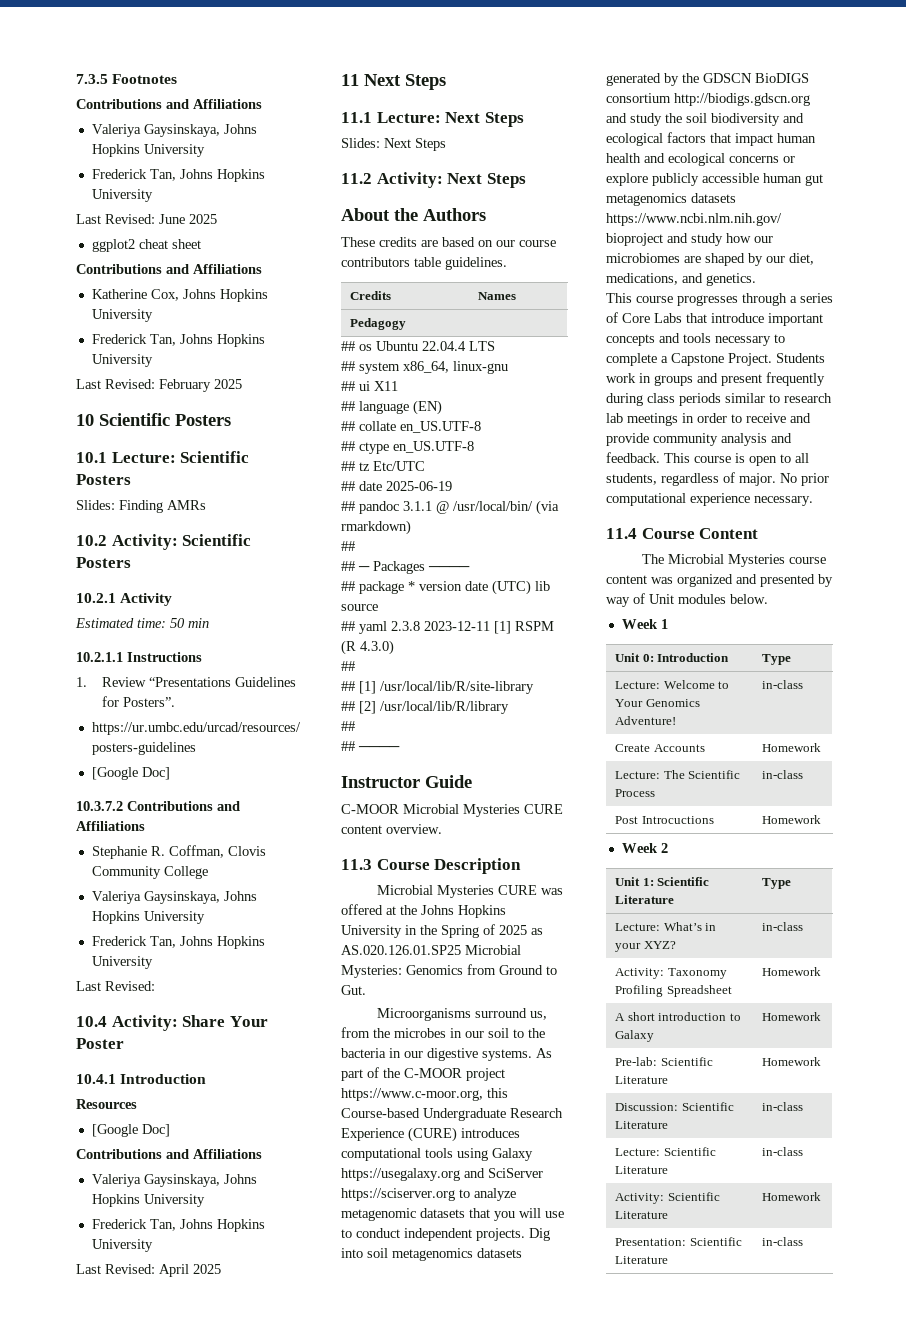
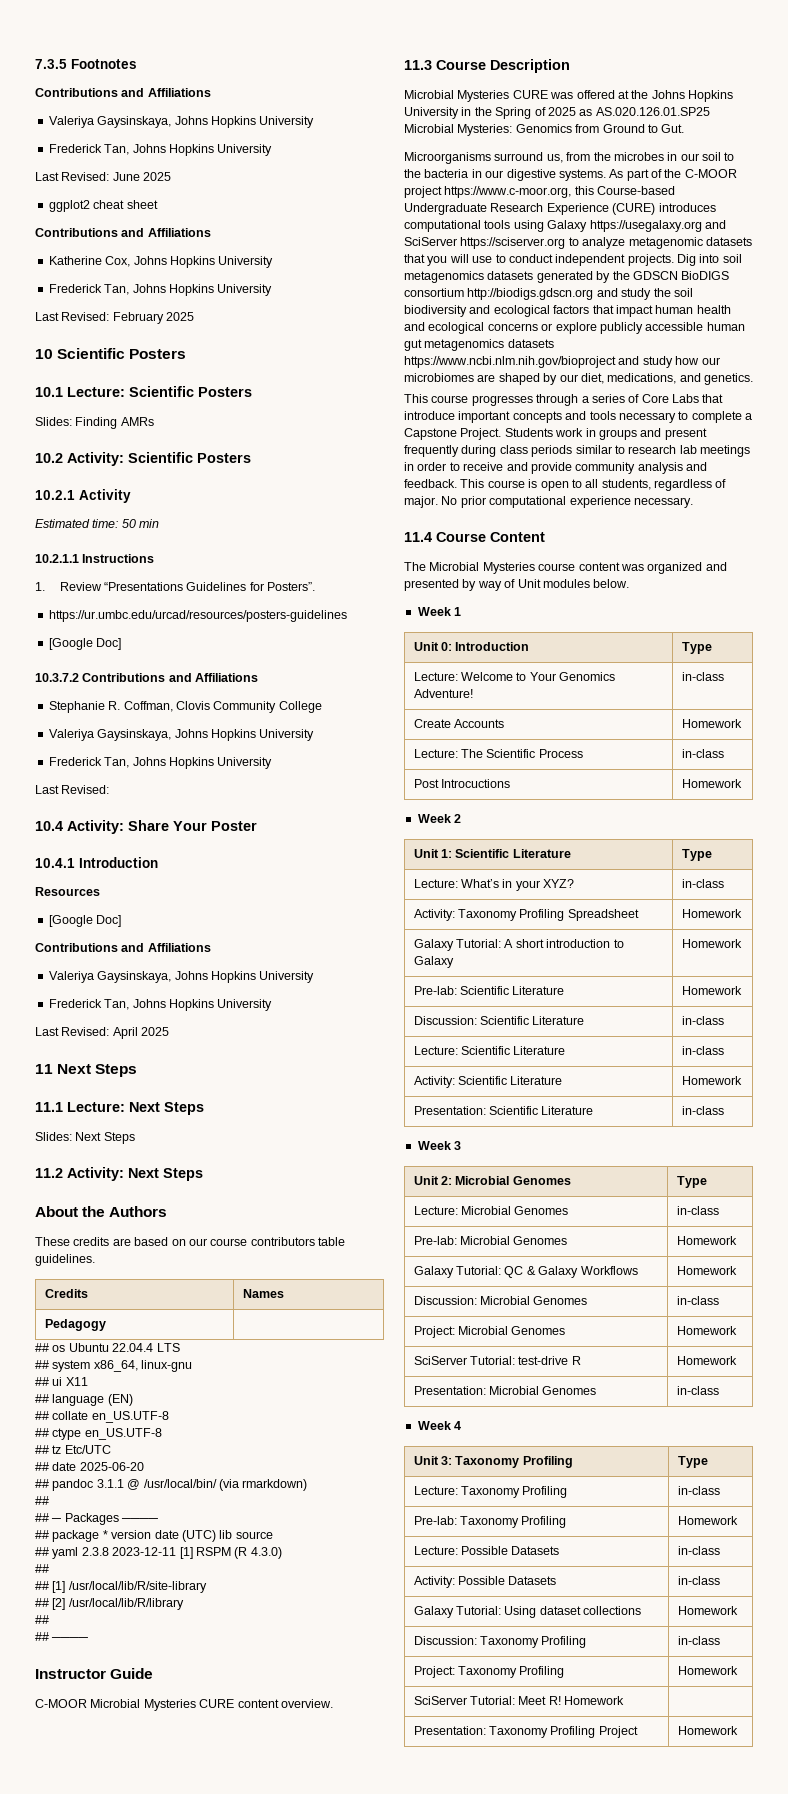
- ## date 2025-06-19
+ ## date 2025-06-20
- A short introduction to Galaxy | Homework
+ Galaxy Tutorial: A short introduction to Galaxy | Homework
+ Week 3
+ Unit 2: Microbial Genomes | Type
+ Lecture: Microbial Genomes | in-class
+ Pre-lab: Microbial Genomes | Homework
+ Galaxy Tutorial: QC & Galaxy Workflows | Homework
+ Discussion: Microbial Genomes | in-class
+ Project: Microbial Genomes | Homework
+ SciServer Tutorial: test-drive R | Homework
+ Presentation: Microbial Genomes | in-class
+ Week 4
+ Unit 3: Taxonomy Profiling | Type
+ Lecture: Taxonomy Profiling | in-class
+ Pre-lab: Taxonomy Profiling | Homework
+ Lecture: Possible Datasets | in-class
+ Activity: Possible Datasets | in-class
+ Galaxy Tutorial: Using dataset collections | Homework
+ Discussion: Taxonomy Profiling | in-class
+ Project: Taxonomy Profiling | Homework
+ SciServer Tutorial: Meet R! Homework |
+ Presentation: Taxonomy Profiling Project | Homework

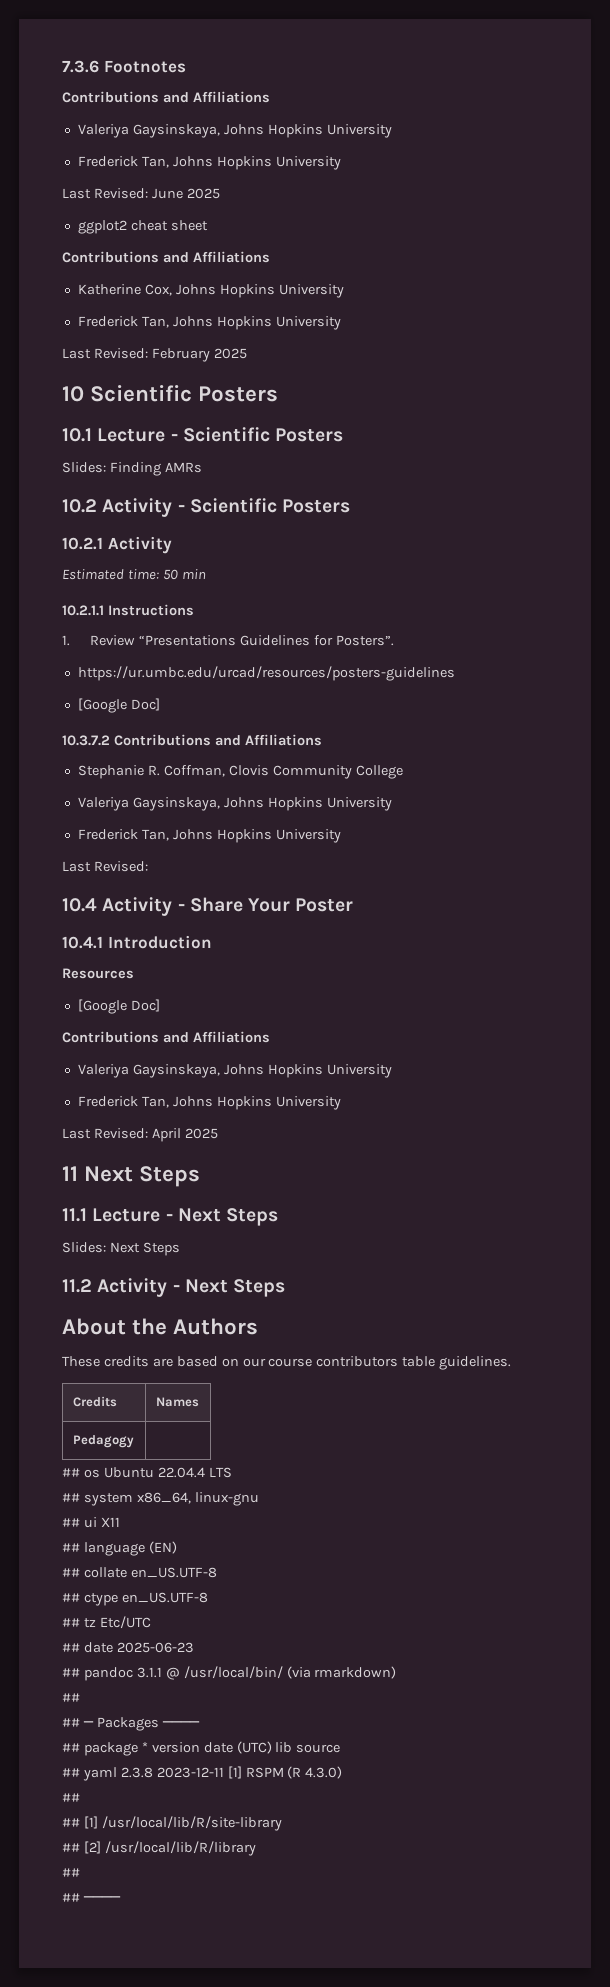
- 7.3.5 Footnotes
+ 7.3.6 Footnotes
- 10.1 Lecture: Scientific Posters
+ 10.1 Lecture - Scientific Posters
- 10.2 Activity: Scientific Posters
+ 10.2 Activity - Scientific Posters
- 10.4 Activity: Share Your Poster
+ 10.4 Activity - Share Your Poster
- 11.1 Lecture: Next Steps
+ 11.1 Lecture - Next Steps
- 11.2 Activity: Next Steps
+ 11.2 Activity - Next Steps
- ## date 2025-06-20
+ ## date 2025-06-23
- Instructor Guide
- C-MOOR Microbial Mysteries CURE content overview.
- 11.3 Course Description
- Microbial Mysteries CURE was offered at the Johns Hopkins University in the Spring of 2025 as AS.020.126.01.SP25 Microbial Mysteries: Genomics from Ground to Gut.
- Microorganisms surround us, from the microbes in our soil to the bacteria in our digestive systems. As part of the C-MOOR project https://www.c-moor.org, this Course-based Undergraduate Research Experience (CURE) introduces computational tools using Galaxy https://usegalaxy.org and SciServer https://sciserver.org to analyze metagenomic datasets that you will use to conduct independent projects. Dig into soil metagenomics datasets generated by the GDSCN BioDIGS consortium http://biodigs.gdscn.org and study the soil biodiversity and ecological factors that impact human health and ecological concerns or explore publicly accessible human gut metagenomics datasets https://www.ncbi.nlm.nih.gov/bioproject and study how our microbiomes are shaped by our diet, medications, and genetics.
- This course progresses through a series of Core Labs that introduce important concepts and tools necessary to complete a Capstone Project. Students work in groups and present frequently during class periods similar to research lab meetings in order to receive and provide community analysis and feedback. This course is open to all students, regardless of major. No prior computational experience necessary.
- 11.4 Course Content
- The Microbial Mysteries course content was organized and presented by way of Unit modules below.
- Week 1
- Unit 0: Introduction | Type
- Lecture: Welcome to Your Genomics Adventure! | in-class
- Create Accounts | Homework
- Lecture: The Scientific Process | in-class
- Post Introcuctions | Homework
- Week 2
- Unit 1: Scientific Literature | Type
- Lecture: What’s in your XYZ? | in-class
- Activity: Taxonomy Profiling Spreadsheet | Homework
- Galaxy Tutorial: A short introduction to Galaxy | Homework
- Pre-lab: Scientific Literature | Homework
- Discussion: Scientific Literature | in-class
- Lecture: Scientific Literature | in-class
- Activity: Scientific Literature | Homework
- Presentation: Scientific Literature | in-class
- Week 3
- Unit 2: Microbial Genomes | Type
- Lecture: Microbial Genomes | in-class
- Pre-lab: Microbial Genomes | Homework
- Galaxy Tutorial: QC & Galaxy Workflows | Homework
- Discussion: Microbial Genomes | in-class
- Project: Microbial Genomes | Homework
- SciServer Tutorial: test-drive R | Homework
- Presentation: Microbial Genomes | in-class
- Week 4
- Unit 3: Taxonomy Profiling | Type
- Lecture: Taxonomy Profiling | in-class
- Pre-lab: Taxonomy Profiling | Homework
- Lecture: Possible Datasets | in-class
- Activity: Possible Datasets | in-class
- Galaxy Tutorial: Using dataset collections | Homework
- Discussion: Taxonomy Profiling | in-class
- Project: Taxonomy Profiling | Homework
- SciServer Tutorial: Meet R! Homework |
- Presentation: Taxonomy Profiling Project | Homework

